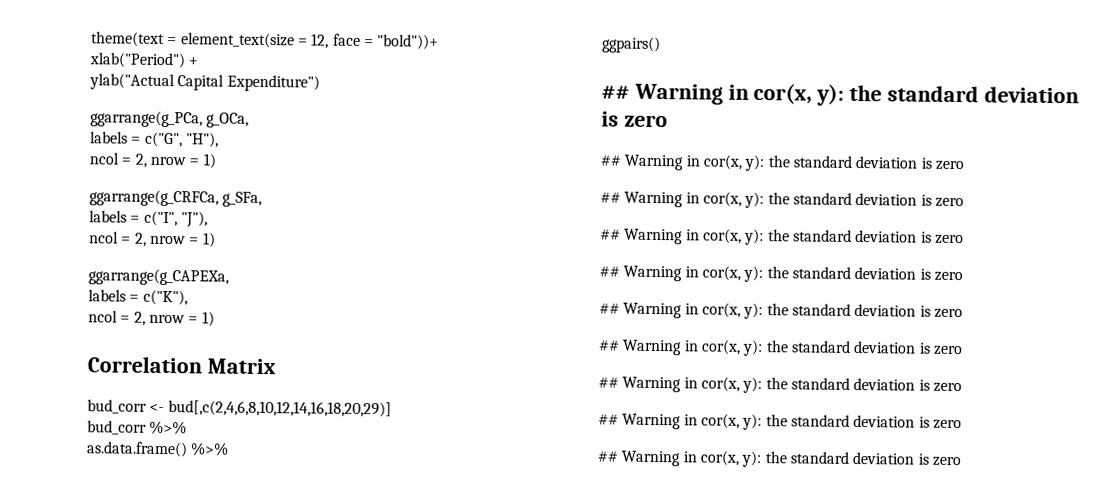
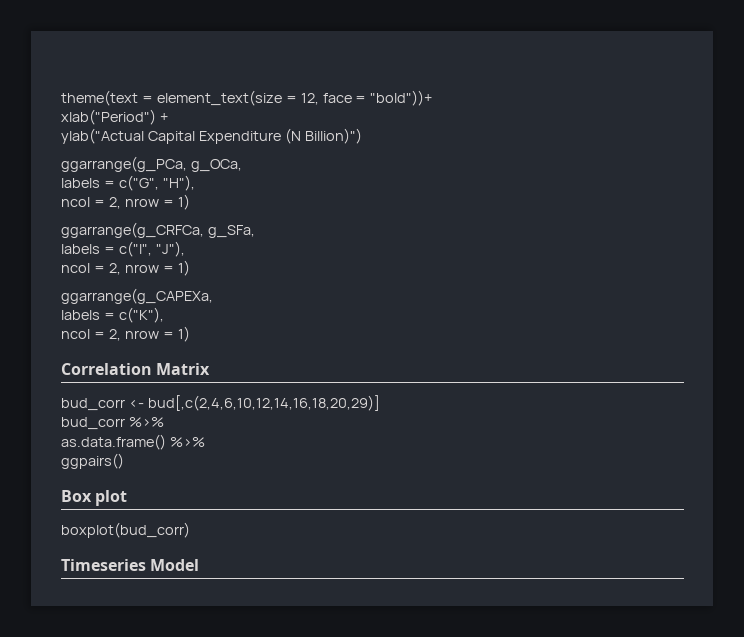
- ylab("Actual Capital Expenditure")
+ ylab("Actual Capital Expenditure (N Billion)")
- bud_corr <- bud[,c(2,4,6,8,10,12,14,16,18,20,29)]
+ bud_corr <- bud[,c(2,4,6,10,12,14,16,18,20,29)]
  ggpairs()
- ## Warning in cor(x, y): the standard deviation is zero
- ## Warning in cor(x, y): the standard deviation is zero
- ## Warning in cor(x, y): the standard deviation is zero
- ## Warning in cor(x, y): the standard deviation is zero
- ## Warning in cor(x, y): the standard deviation is zero
- ## Warning in cor(x, y): the standard deviation is zero
- ## Warning in cor(x, y): the standard deviation is zero
- ## Warning in cor(x, y): the standard deviation is zero
- ## Warning in cor(x, y): the standard deviation is zero
- ## Warning in cor(x, y): the standard deviation is zero
+ Box plot
+ boxplot(bud_corr)
+ Timeseries Model

